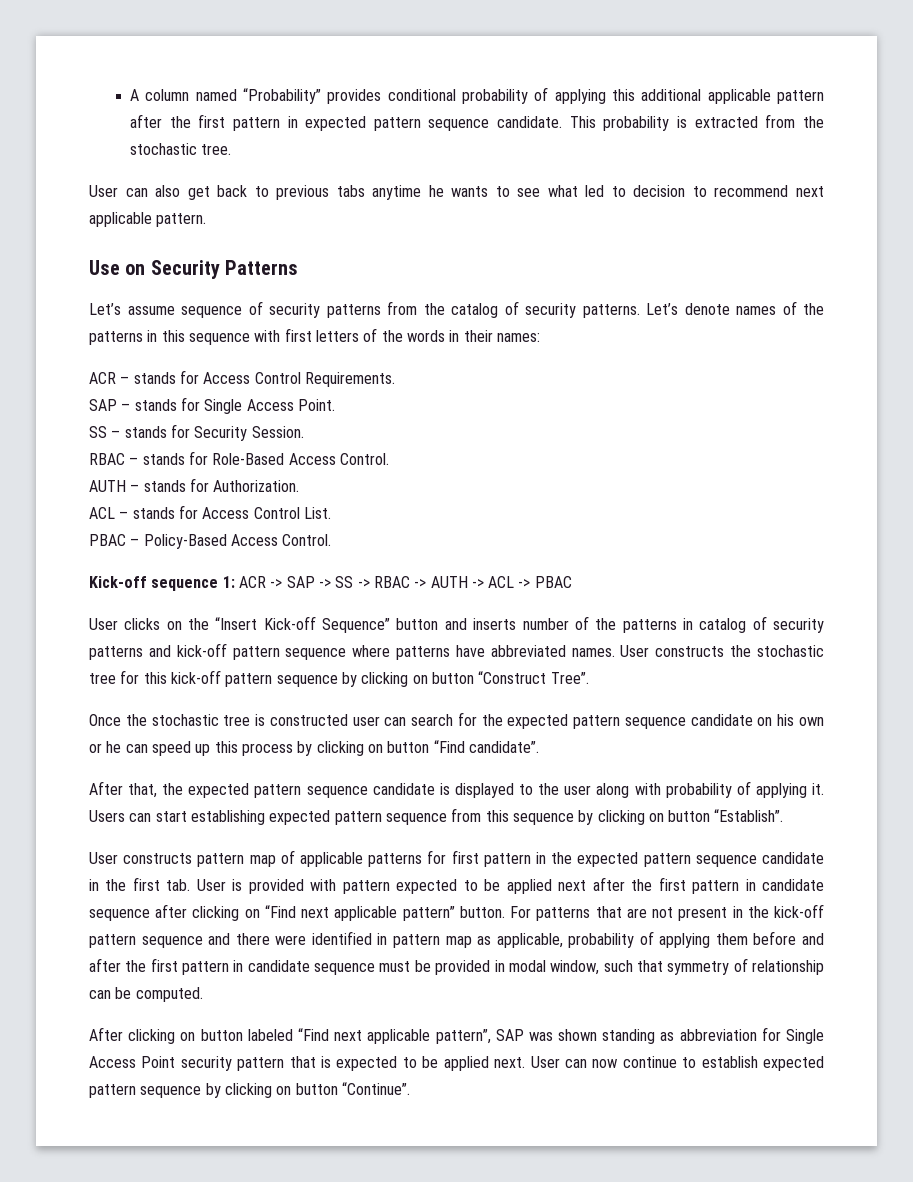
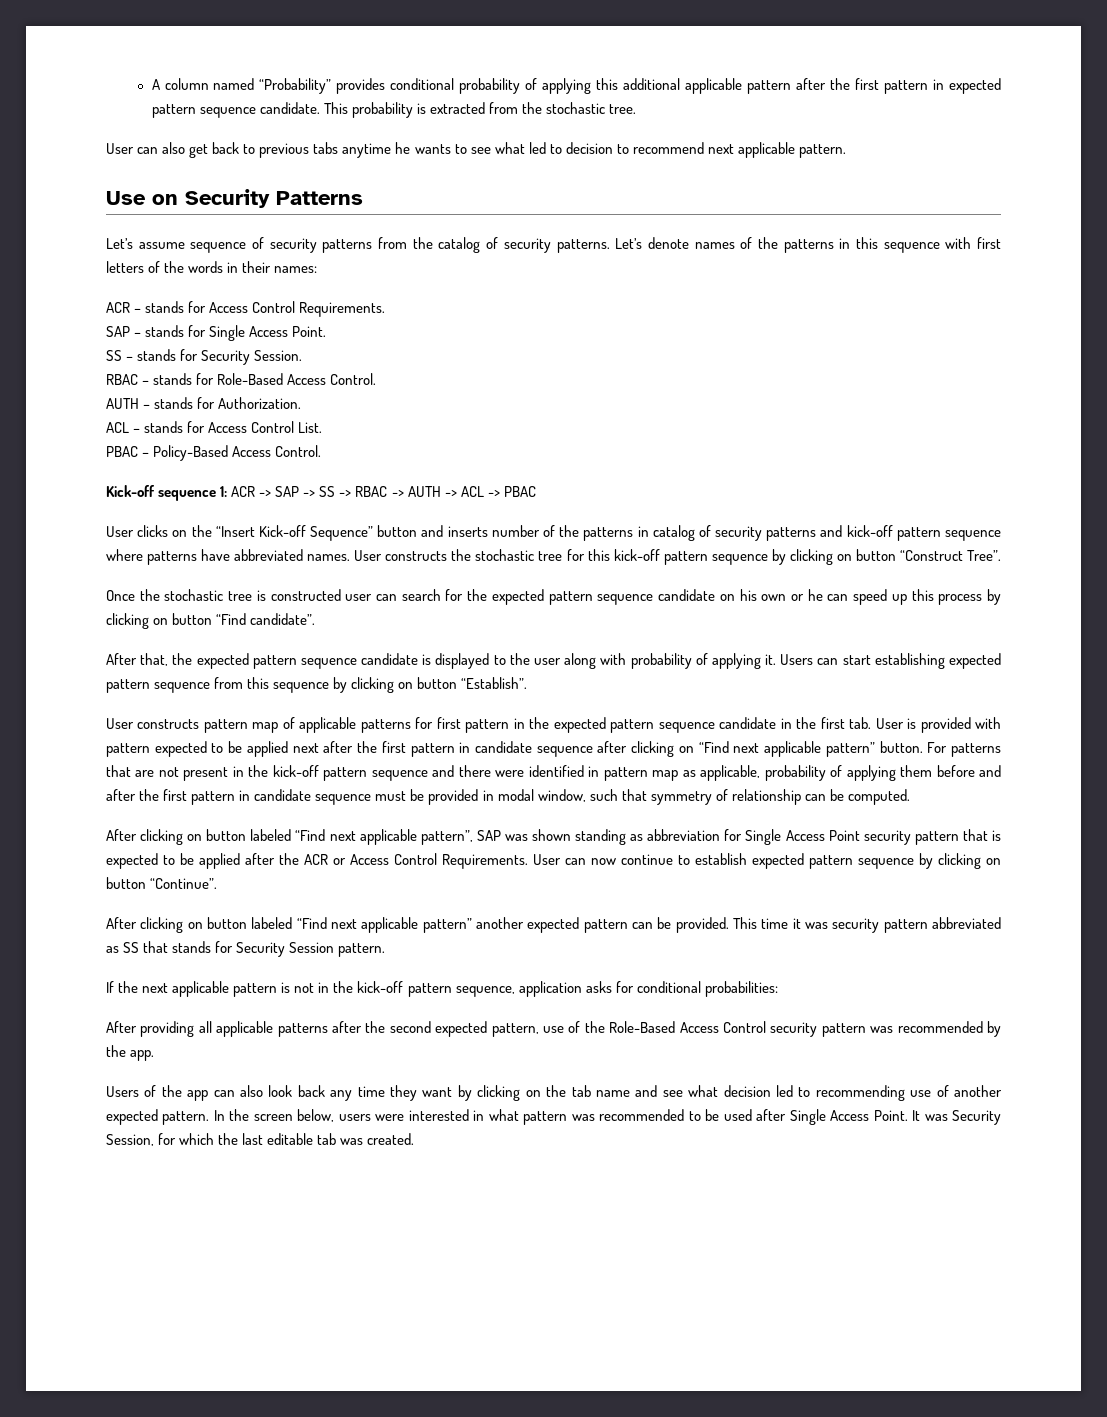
- After clicking on button labeled “Find next applicable pattern”, SAP was shown standing as abbreviation for Single Access Point security pattern that is expected to be applied next.
+ After clicking on button labeled “Find next applicable pattern”, SAP was shown standing as abbreviation for Single Access Point security pattern that is expected to be applied after the ACR or Access Control Requirements.
+ After clicking on button labeled “Find next applicable pattern” another expected pattern can be provided. This time it was security pattern abbreviated as SS that stands for Security Session pattern.
+ If the next applicable pattern is not in the kick-off pattern sequence, application asks for conditional probabilities:
+ After providing all applicable patterns after the second expected pattern, use of the Role-Based Access Control security pattern was recommended by the app.
+ Users of the app can also look back any time they want by clicking on the tab name and see what decision led to recommending use of another expected pattern. In the screen below, users were interested in what pattern was recommended to be used after Single Access Point. It was Security Session, for which the last editable tab was created.

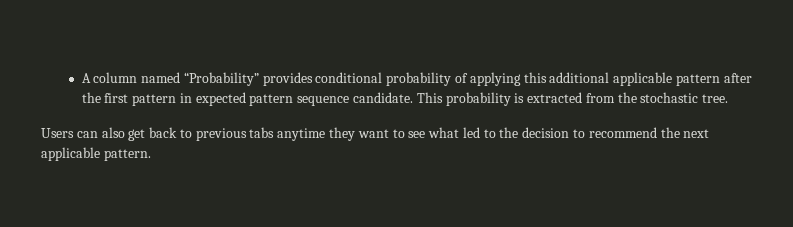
- User can also get back to previous tabs anytime he wants to see what led to decision to recommend next applicable pattern.
+ Users can also get back to previous tabs anytime they want to see what led to the decision to recommend the next applicable pattern.
- Use on Security Patterns
- Let’s assume sequence of security patterns from the catalog of security patterns. Let’s denote names of the patterns in this sequence with first letters of the words in their names:
- ACR – stands for Access Control Requirements.
- SAP – stands for Single Access Point.
- SS – stands for Security Session.
- RBAC – stands for Role-Based Access Control.
- AUTH – stands for Authorization.
- ACL – stands for Access Control List.
- PBAC – Policy-Based Access Control.
- Kick-off sequence 1: ACR -> SAP -> SS -> RBAC -> AUTH -> ACL -> PBAC
- User clicks on the “Insert Kick-off Sequence” button and inserts number of the patterns in catalog of security patterns and kick-off pattern sequence where patterns have abbreviated names. User constructs the stochastic tree for this kick-off pattern sequence by clicking on button “Construct Tree”.
- Once the stochastic tree is constructed user can search for the expected pattern sequence candidate on his own or he can speed up this process by clicking on button “Find candidate”.
- After that, the expected pattern sequence candidate is displayed to the user along with probability of applying it. Users can start establishing expected pattern sequence from this sequence by clicking on button “Establish”.
- User constructs pattern map of applicable patterns for first pattern in the expected pattern sequence candidate in the first tab. User is provided with pattern expected to be applied next after the first pattern in candidate sequence after clicking on “Find next applicable pattern” button. For patterns that are not present in the kick-off pattern sequence and there were identified in pattern map as applicable, probability of applying them before and after the first pattern in candidate sequence must be provided in modal window, such that symmetry of relationship can be computed.
- After clicking on button labeled “Find next applicable pattern”, SAP was shown standing as abbreviation for Single Access Point security pattern that is expected to be applied after the ACR or Access Control Requirements. User can now continue to establish expected pattern sequence by clicking on button “Continue”.
- After clicking on button labeled “Find next applicable pattern” another expected pattern can be provided. This time it was security pattern abbreviated as SS that stands for Security Session pattern.
- If the next applicable pattern is not in the kick-off pattern sequence, application asks for conditional probabilities:
- After providing all applicable patterns after the second expected pattern, use of the Role-Based Access Control security pattern was recommended by the app.
- Users of the app can also look back any time they want by clicking on the tab name and see what decision led to recommending use of another expected pattern. In the screen below, users were interested in what pattern was recommended to be used after Single Access Point. It was Security Session, for which the last editable tab was created.

